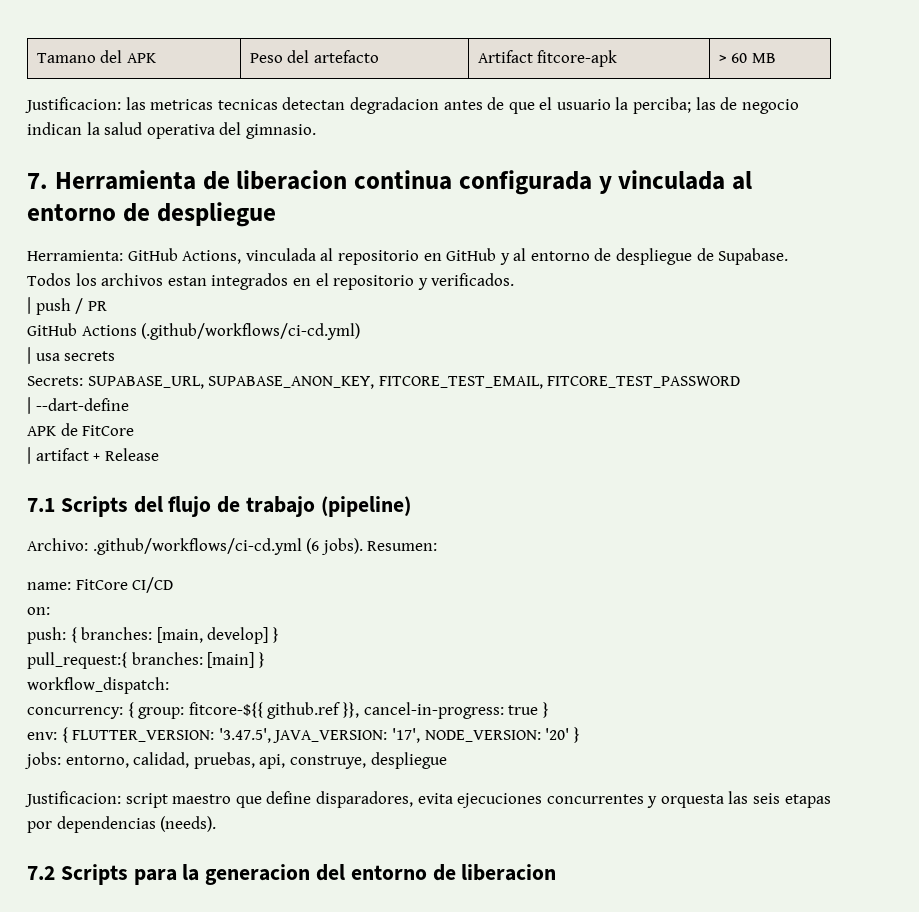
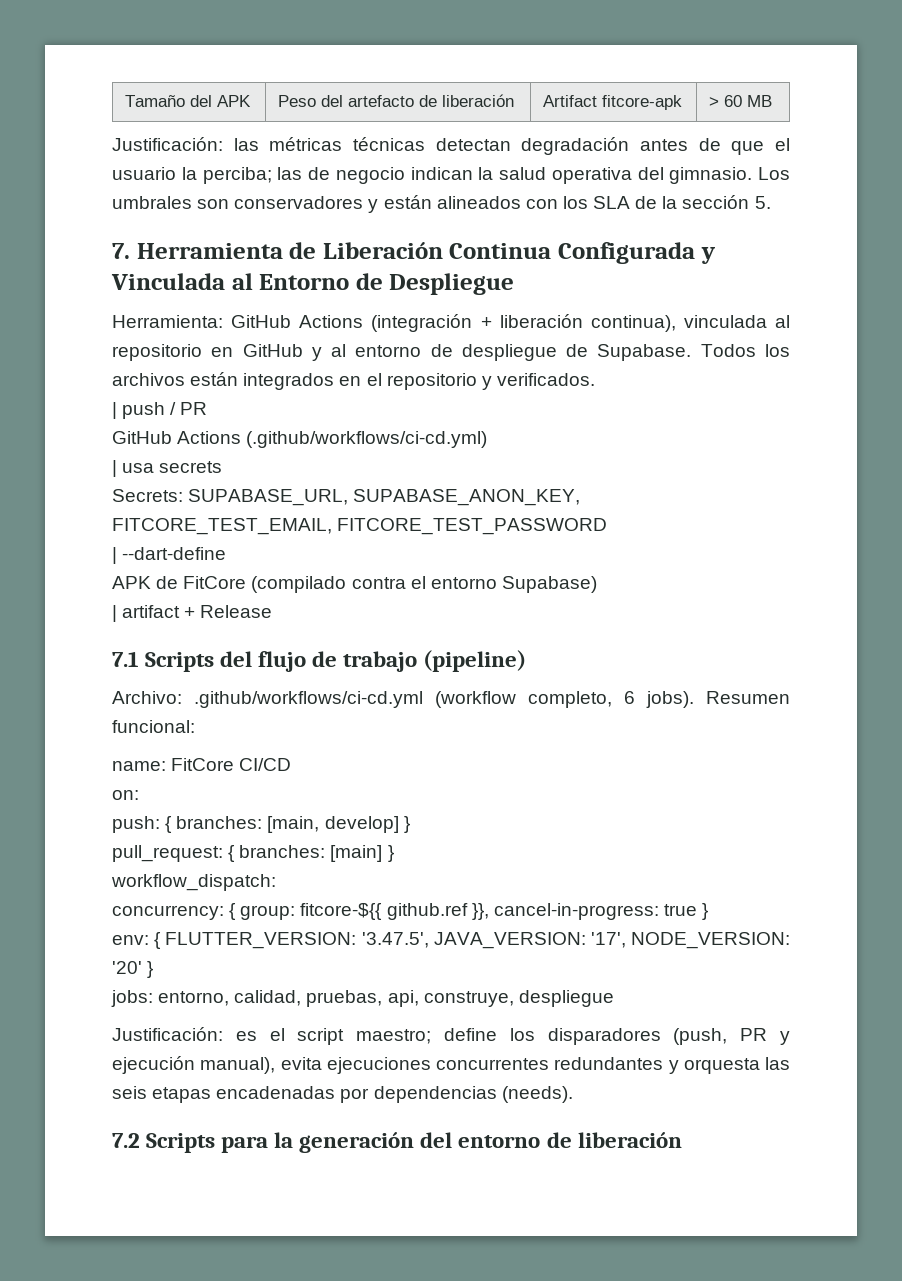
- Tamano del APK | Peso del artefacto | Artifact fitcore-apk | > 60 MB
+ Tamaño del APK | Peso del artefacto de liberación | Artifact fitcore-apk | > 60 MB
- Justificacion: las metricas tecnicas detectan degradacion antes de que el usuario la perciba; las de negocio indican la salud operativa del gimnasio.
- 7. Herramienta de liberacion continua configurada y vinculada al entorno de despliegue
- Herramienta: GitHub Actions, vinculada al repositorio en GitHub y al entorno de despliegue de Supabase.
+ Justificación: las métricas técnicas detectan degradación antes de que el usuario la perciba; las de negocio indican la salud operativa del gimnasio. Los umbrales son conservadores y están alineados con los SLA de la sección 5.
+ 7. Herramienta de Liberación Continua Configurada y Vinculada al Entorno de Despliegue
+ Herramienta: GitHub Actions (integración + liberación continua), vinculada al repositorio en GitHub y al entorno de despliegue de Supabase.
- Todos los archivos estan integrados en el repositorio y verificados.
+ Todos los archivos están integrados en el repositorio y verificados.
- APK de FitCore
+ APK de FitCore (compilado contra el entorno Supabase)
- Archivo: .github/workflows/ci-cd.yml (6 jobs). Resumen:
+ Archivo: .github/workflows/ci-cd.yml (workflow completo, 6 jobs). Resumen funcional:
- pull_request:{ branches: [main] }
+ pull_request: { branches: [main] }
- Justificacion: script maestro que define disparadores, evita ejecuciones concurrentes y orquesta las seis etapas por dependencias (needs).
+ Justificación: es el script maestro; define los disparadores (push, PR y ejecución manual), evita ejecuciones concurrentes redundantes y orquesta las seis etapas encadenadas por dependencias (needs).
- 7.2 Scripts para la generacion del entorno de liberacion
+ 7.2 Scripts para la generación del entorno de liberación

